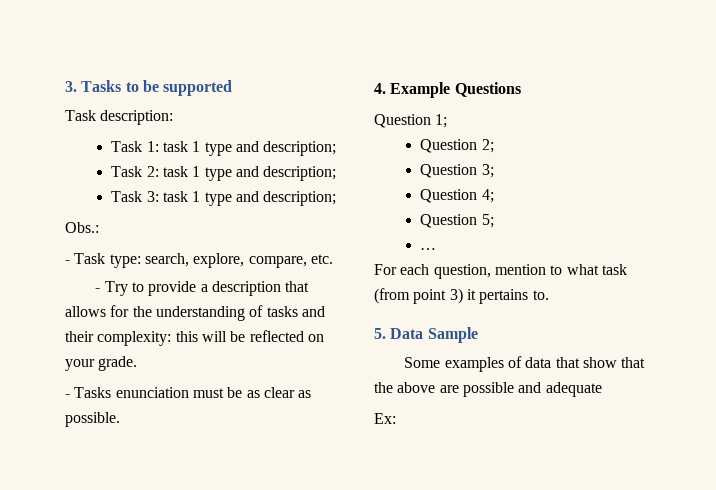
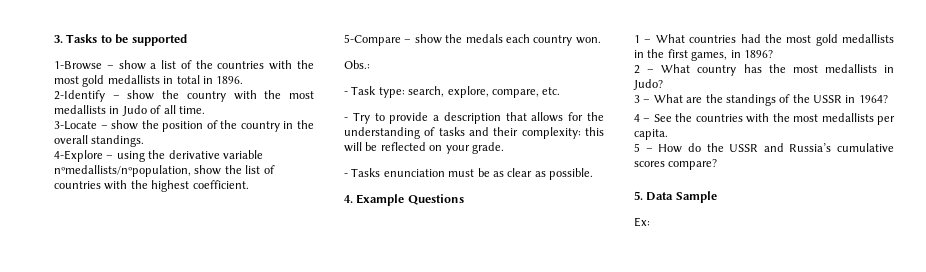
- Task description:
- Task 1: task 1 type and description;
- Task 2: task 1 type and description;
- Task 3: task 1 type and description;
+ 1-Browse – show a list of the countries with the most gold medallists in total in 1896.
+ 2-Identify – show the country with the most medallists in Judo of all time.
+ 3-Locate – show the position of the country in the overall standings.
+ 4-Explore – using the derivative variable nºmedallists/nºpopulation, show the list of countries with the highest coefficient.
+ 5-Compare – show the medals each country won.
- Question 1;
- Question 2;
- Question 3;
- Question 4;
- Question 5;
- …
- For each question, mention to what task (from point 3) it pertains to.
+ 1 – What countries had the most gold medallists in the first games, in 1896?
+ 2 – What country has the most medallists in Judo?
+ 3 – What are the standings of the USSR in 1964?
+ 4 – See the countries with the most medallists per capita.
+ 5 – How do the USSR and Russia’s cumulative scores compare?
  5. Data Sample
- Some examples of data that show that the above are possible and adequate

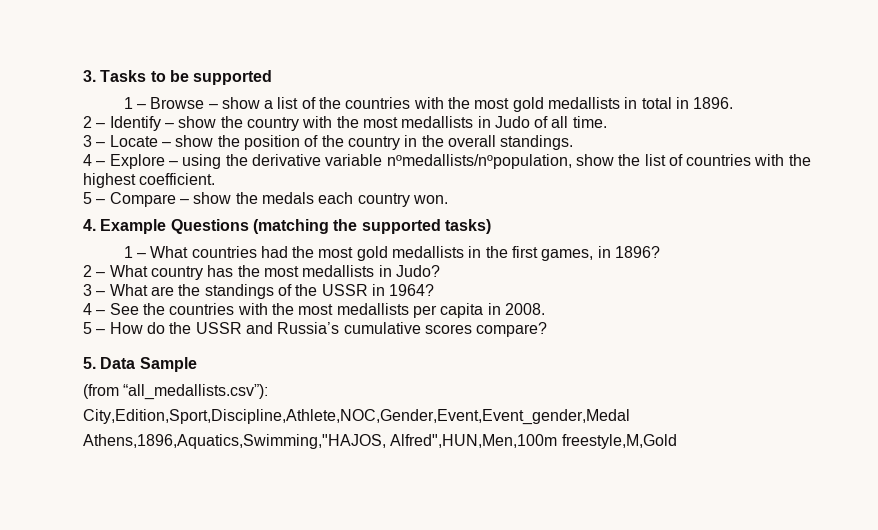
- 1-Browse – show a list of the countries with the most gold medallists in total in 1896.
+ 1 – Browse – show a list of the countries with the most gold medallists in total in 1896.
- 2-Identify – show the country with the most medallists in Judo of all time.
+ 2 – Identify – show the country with the most medallists in Judo of all time.
- 3-Locate – show the position of the country in the overall standings.
+ 3 – Locate – show the position of the country in the overall standings.
- 4-Explore – using the derivative variable nºmedallists/nºpopulation, show the list of countries with the highest coefficient.
+ 4 – Explore – using the derivative variable nºmedallists/nºpopulation, show the list of countries with the highest coefficient.
- 5-Compare – show the medals each country won.
+ 5 – Compare – show the medals each country won.
- Obs.:
- - Task type: search, explore, compare, etc.
- - Try to provide a description that allows for the understanding of tasks and their complexity: this will be reflected on your grade.
- - Tasks enunciation must be as clear as possible.
- 4. Example Questions
+ 4. Example Questions (matching the supported tasks)
- 4 – See the countries with the most medallists per capita.
+ 4 – See the countries with the most medallists per capita in 2008.
- Ex:
+ (from “all_medallists.csv”):
+ City,Edition,Sport,Discipline,Athlete,NOC,Gender,Event,Event_gender,Medal
+ Athens,1896,Aquatics,Swimming,"HAJOS, Alfred",HUN,Men,100m freestyle,M,Gold

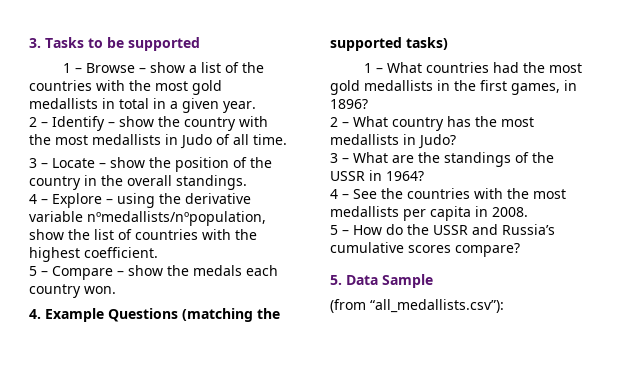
- 1 – Browse – show a list of the countries with the most gold medallists in total in 1896.
+ 1 – Browse – show a list of the countries with the most gold medallists in total in a given year.
- City,Edition,Sport,Discipline,Athlete,NOC,Gender,Event,Event_gender,Medal
- Athens,1896,Aquatics,Swimming,"HAJOS, Alfred",HUN,Men,100m freestyle,M,Gold

